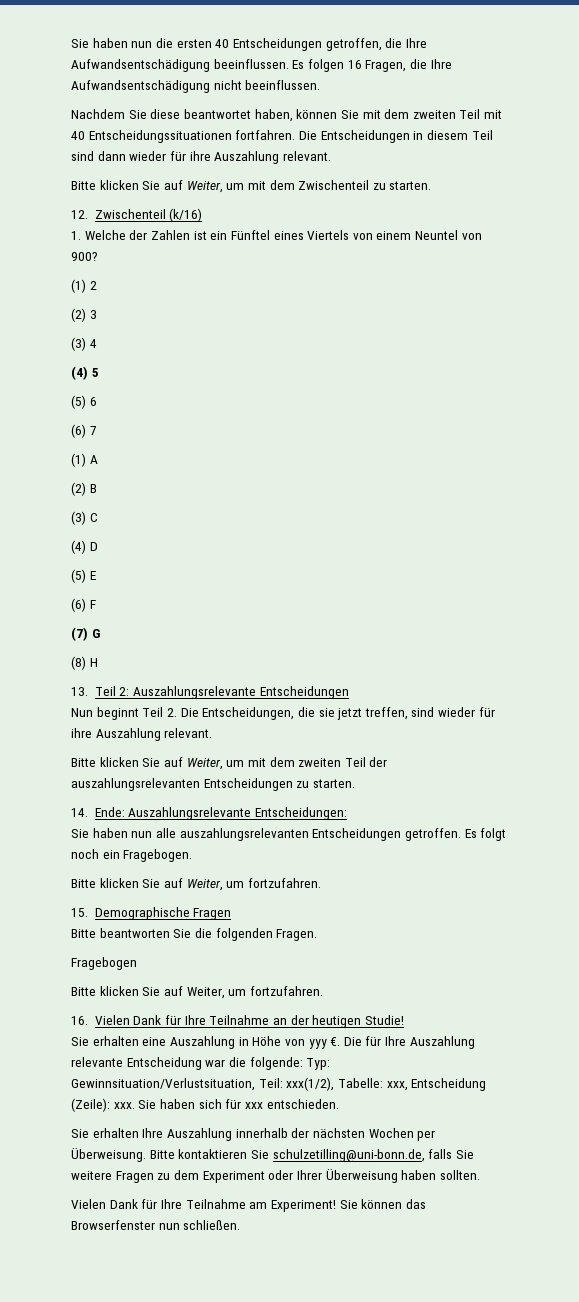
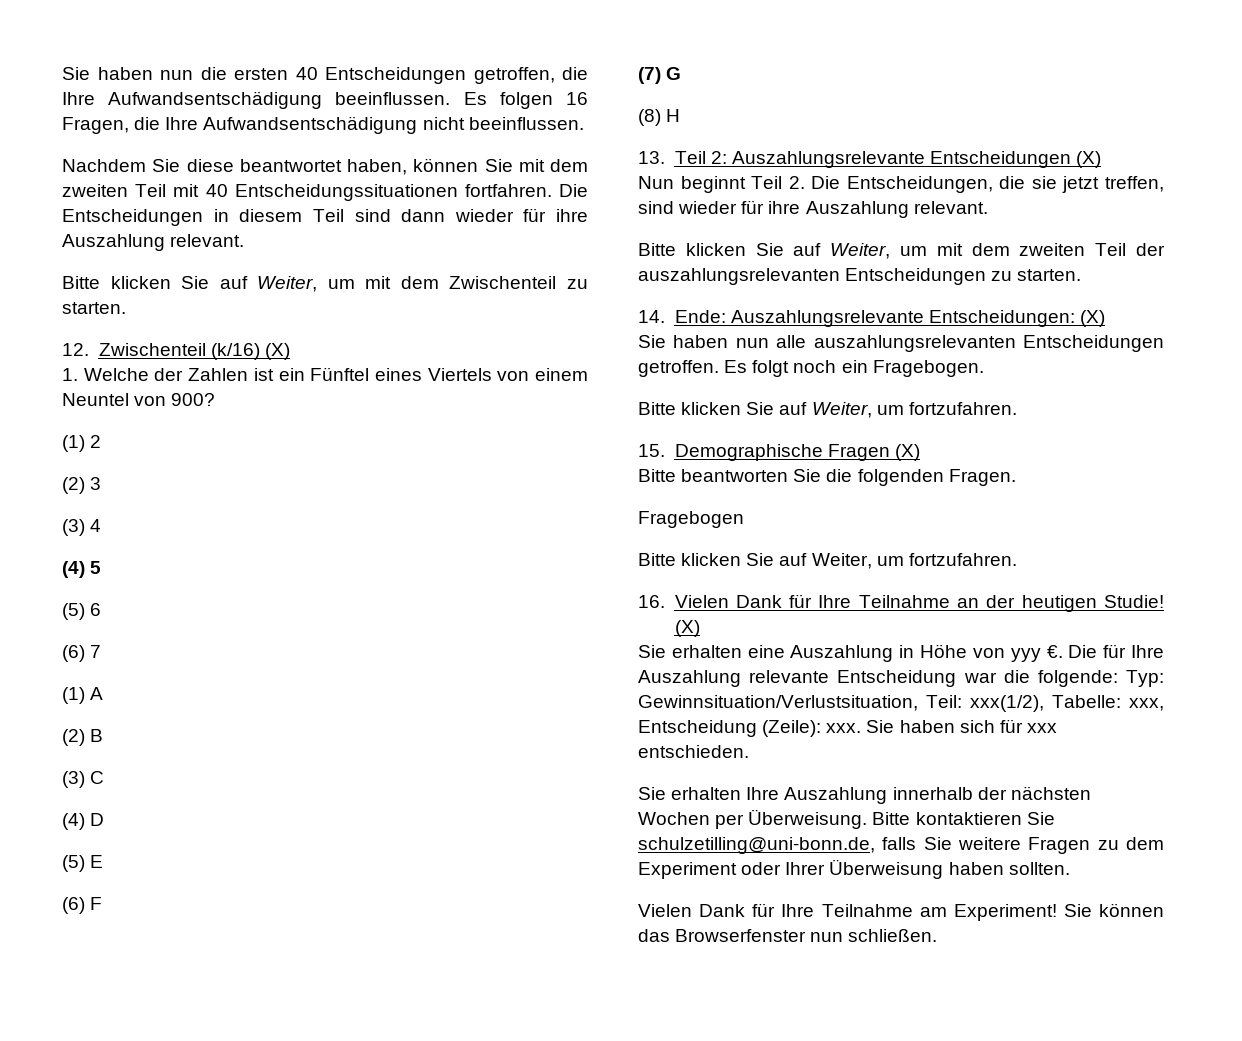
- 12. Zwischenteil (k/16)
+ 12. Zwischenteil (k/16) (X)
- 13. Teil 2: Auszahlungsrelevante Entscheidungen
+ 13. Teil 2: Auszahlungsrelevante Entscheidungen (X)
- 14. Ende: Auszahlungsrelevante Entscheidungen:
+ 14. Ende: Auszahlungsrelevante Entscheidungen: (X)
- 15. Demographische Fragen
+ 15. Demographische Fragen (X)
- 16. Vielen Dank für Ihre Teilnahme an der heutigen Studie!
+ 16. Vielen Dank für Ihre Teilnahme an der heutigen Studie! (X)

